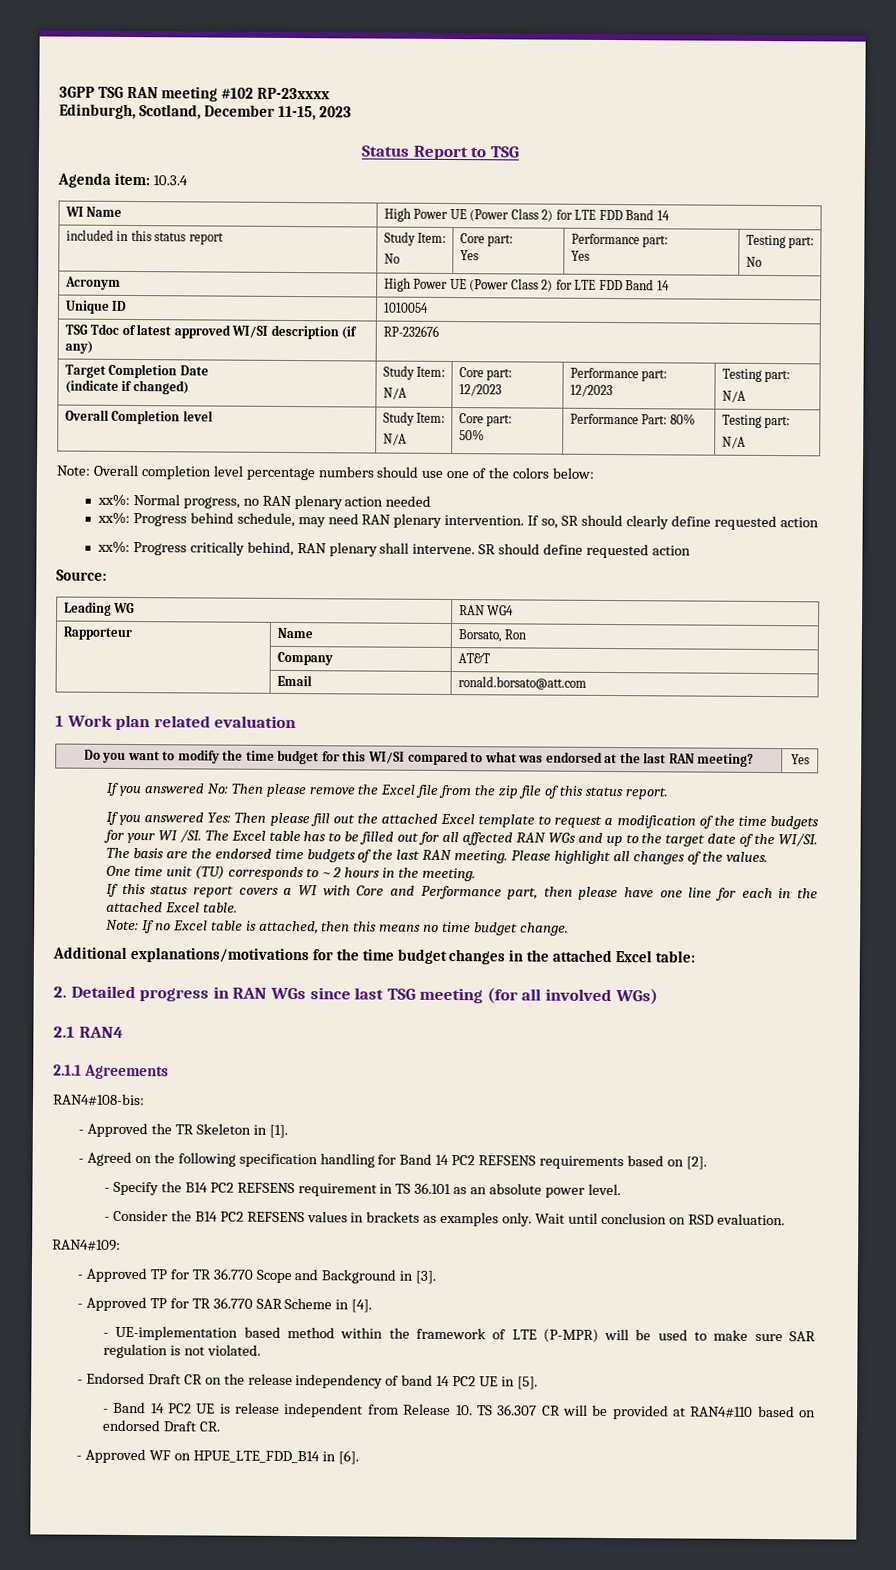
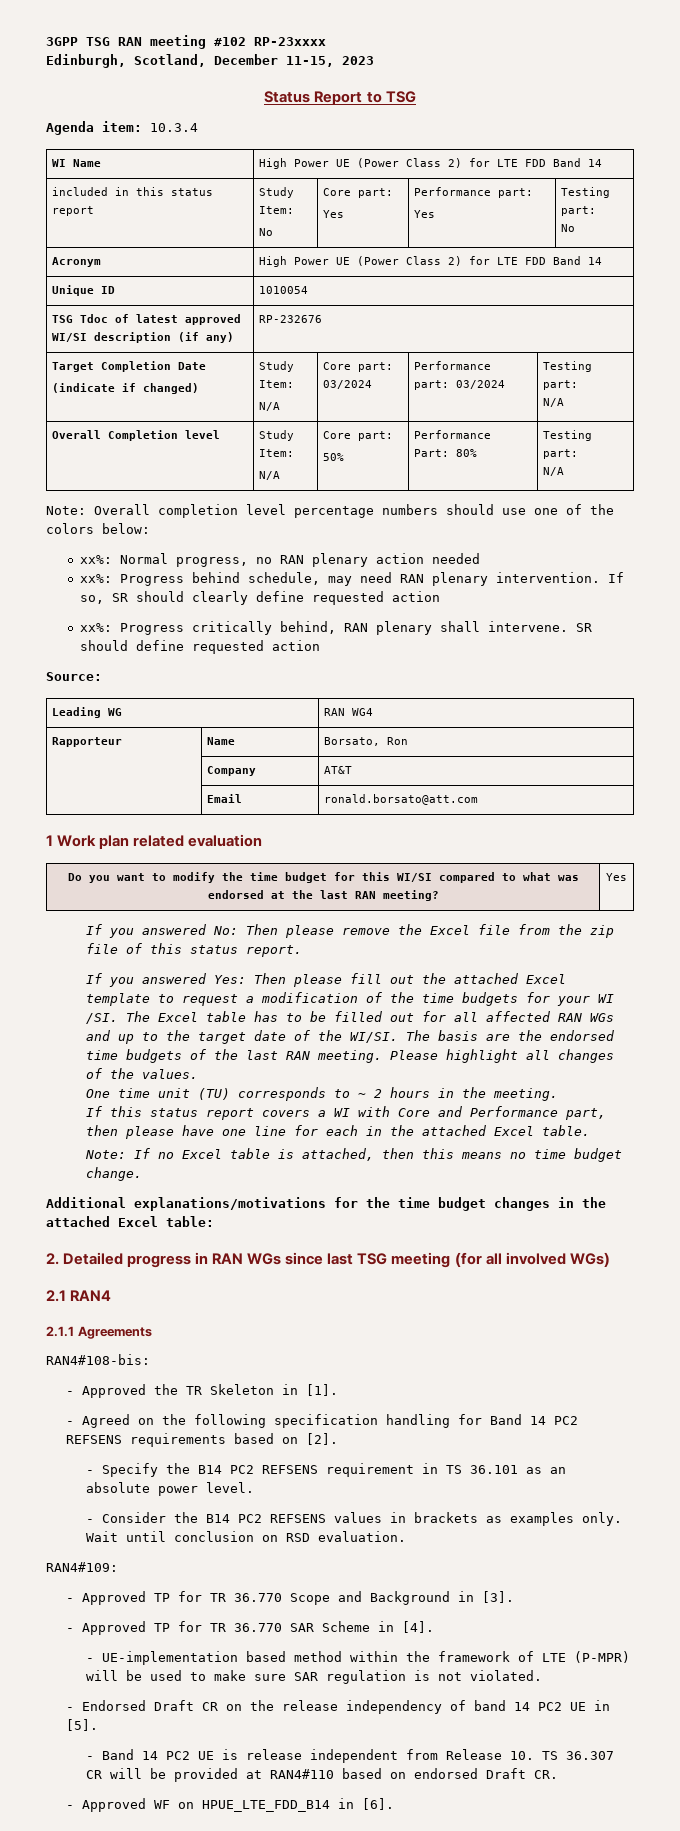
  Target Completion Date
  (indicate if changed) | Study Item:
- N/A | Core part: 12/2023 | Performance part: 12/2023 | Testing part:
+ N/A | Core part: 03/2024 | Performance part: 03/2024 | Testing part:

